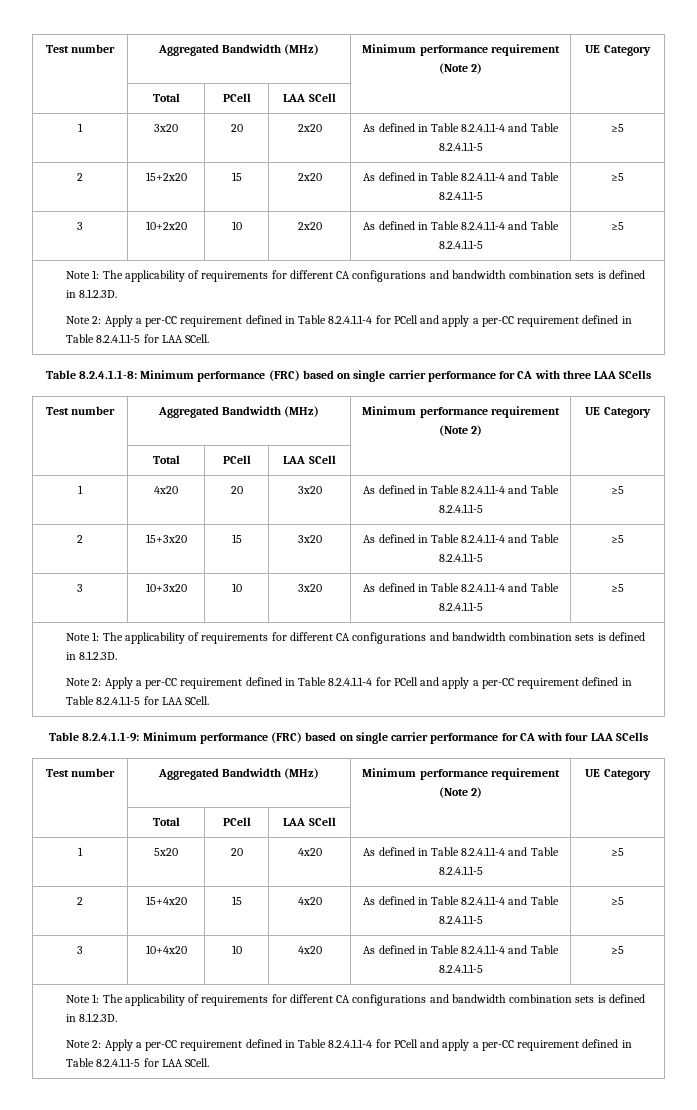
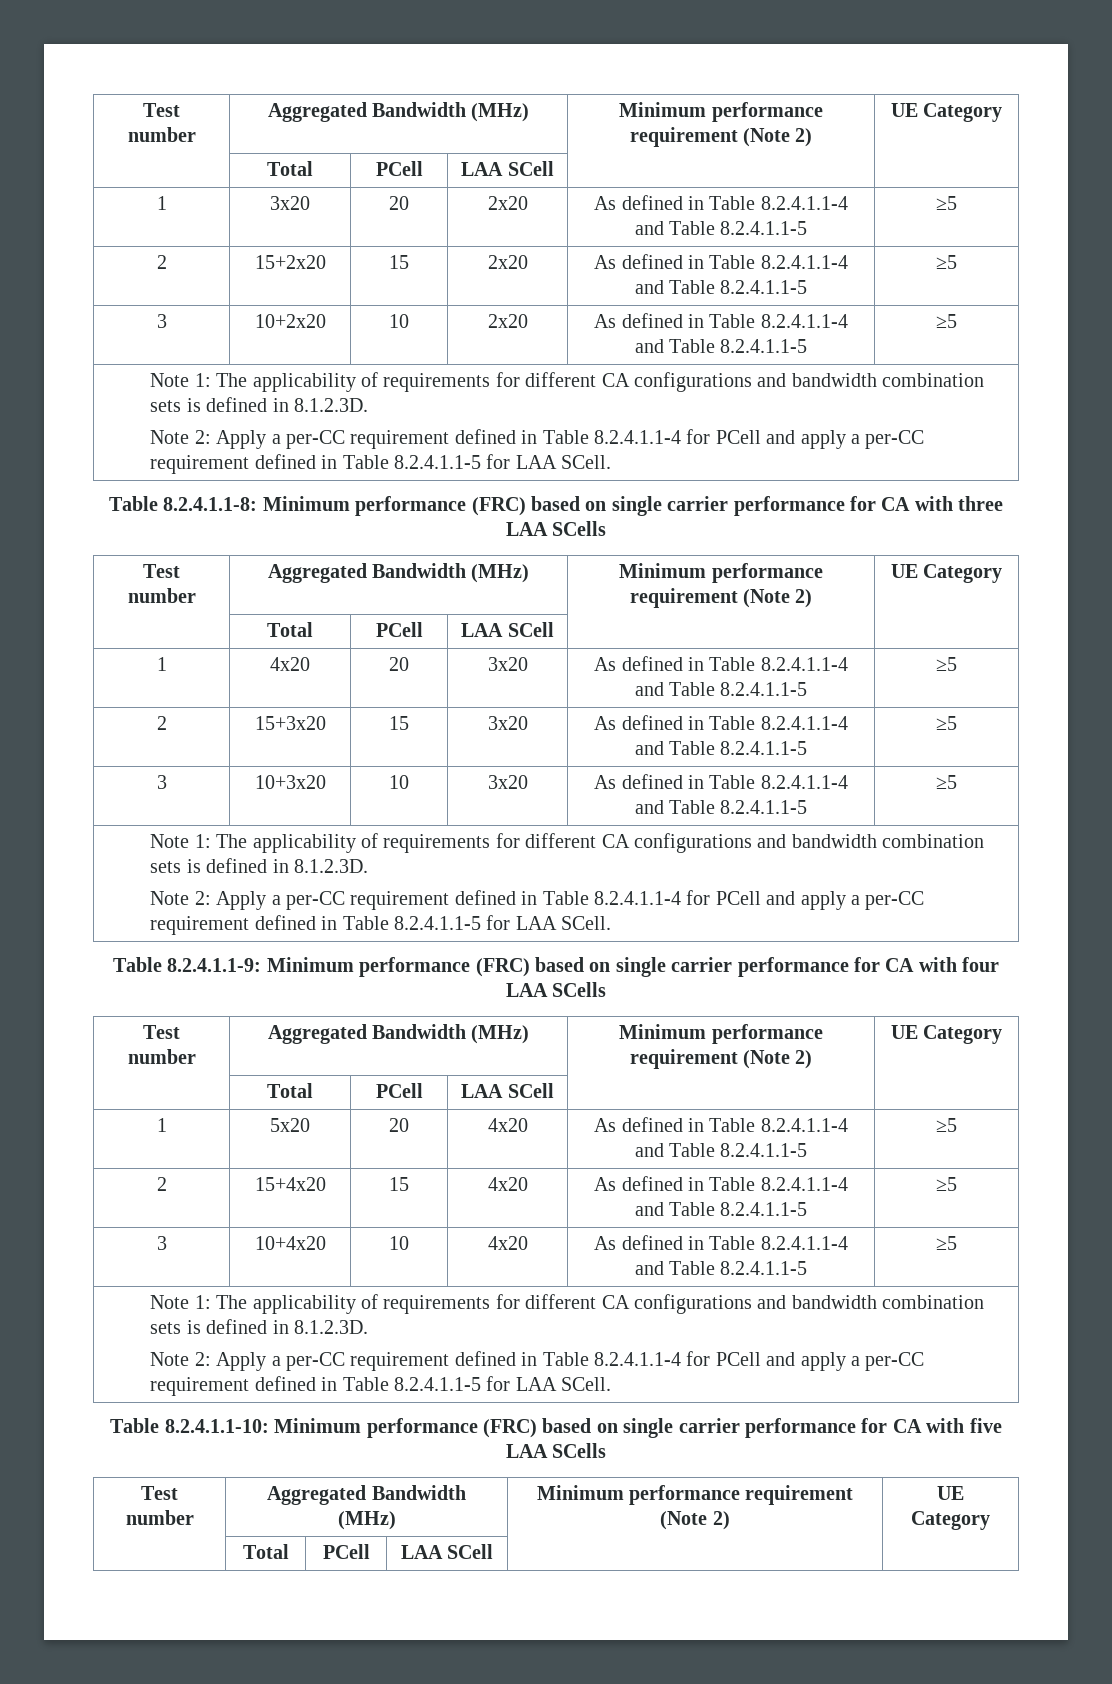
+ Table 8.2.4.1.1-10: Minimum performance (FRC) based on single carrier performance for CA with five LAA SCells
+ Test number | Aggregated Bandwidth (MHz) | Minimum performance requirement (Note 2) | UE Category
+ | Total | PCell | LAA SCell | |

